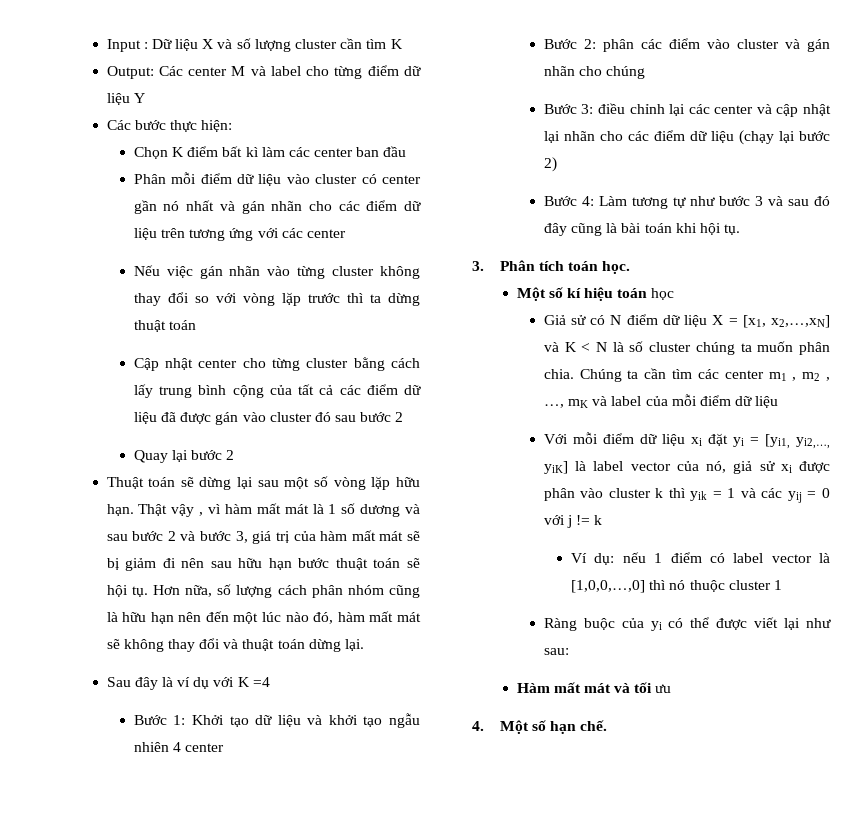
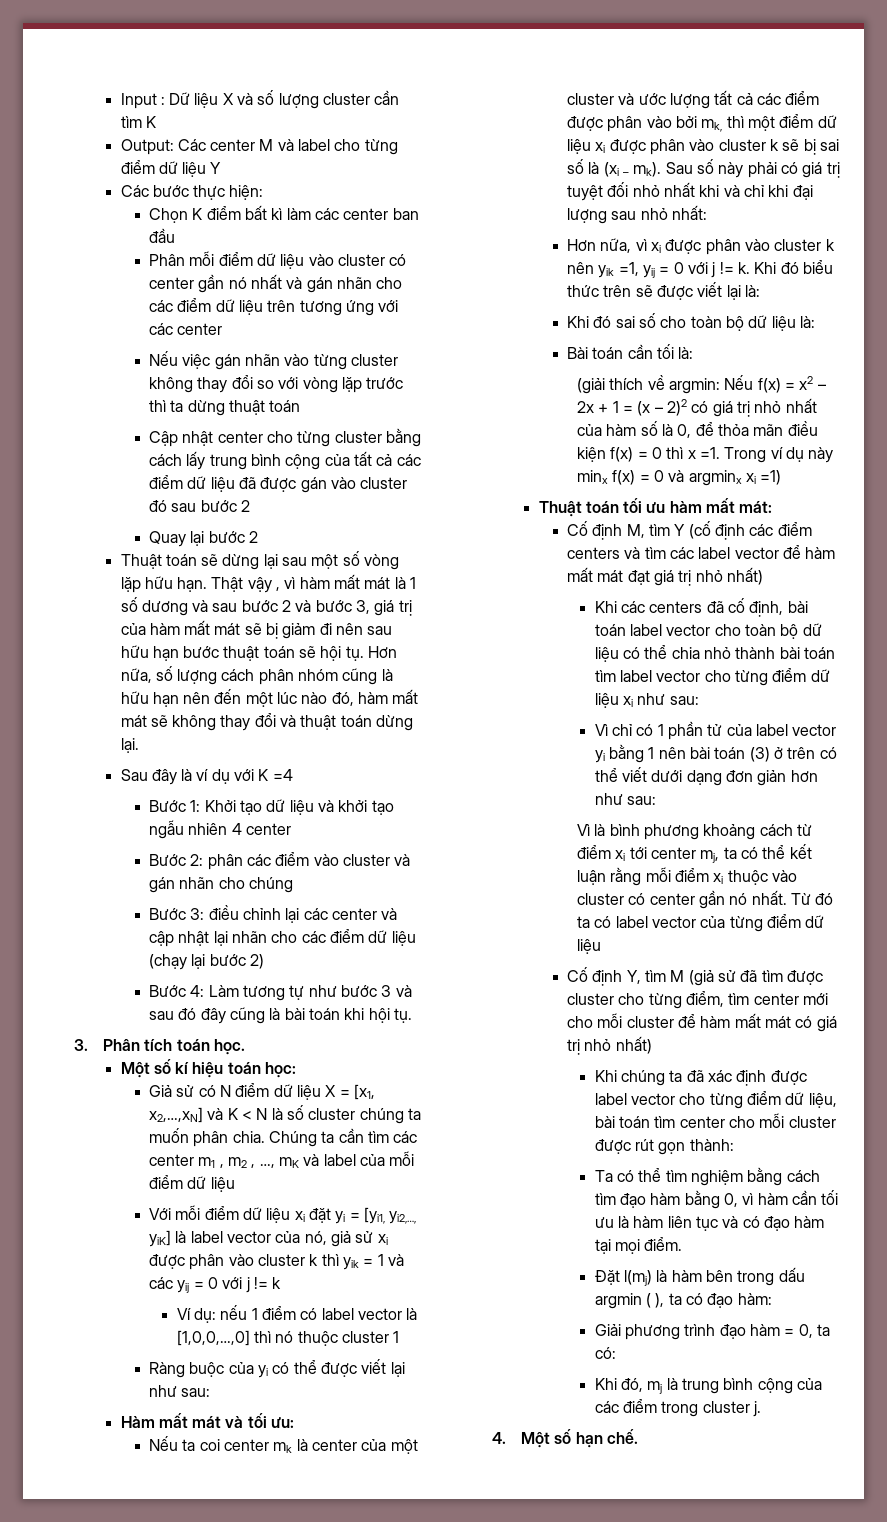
- Một số kí hiệu toán học
+ Một số kí hiệu toán học:
- Hàm mất mát và tối ưu
+ Hàm mất mát và tối ưu:
+ Nếu ta coi center mk là center của một cluster và ước lượng tất cả các điểm được phân vào bởi mk, thì một điểm dữ liệu xi được phân vào cluster k sẽ bị sai số là (xi – mk). Sau số này phải có giá trị tuyệt đối nhỏ nhất khi và chỉ khi đại lượng sau nhỏ nhất:
+ Hơn nữa, vì xi được phân vào cluster k nên yik =1, yij = 0 với j != k. Khi đó biểu thức trên sẽ được viết lại là:
+ Khi đó sai số cho toàn bộ dữ liệu là:
+ Bài toán cần tối là:
+ (giải thích về argmin: Nếu f(x) = x2 – 2x + 1 = (x – 2)2 có giá trị nhỏ nhất của hàm số là 0, để thỏa mãn điều kiện f(x) = 0 thì x =1. Trong ví dụ này minx f(x) = 0 và argminx xi =1)
+ Thuật toán tối ưu hàm mất mát:
+ Cố định M, tìm Y (cố định các điểm centers và tìm các label vector để hàm mất mát đạt giá trị nhỏ nhất)
+ Khi các centers đã cố định, bài toán label vector cho toàn bộ dữ liệu có thể chia nhỏ thành bài toán tìm label vector cho từng điểm dữ liệu xi như sau:
+ Vì chỉ có 1 phần tử của label vector yi bằng 1 nên bài toán (3) ở trên có thể viết dưới dạng đơn giản hơn như sau:
+ Vì là bình phương khoảng cách từ điểm xi tới center mj, ta có thể kết luận rằng mỗi điểm xi thuộc vào cluster có center gần nó nhất. Từ đó ta có label vector của từng điểm dữ liệu
+ Cố định Y, tìm M (giả sử đã tìm được cluster cho từng điểm, tìm center mới cho mỗi cluster để hàm mất mát có giá trị nhỏ nhất)
+ Khi chúng ta đã xác định được label vector cho từng điểm dữ liệu, bài toán tìm center cho mỗi cluster được rút gọn thành:
+ Ta có thể tìm nghiệm bằng cách tìm đạo hàm bằng 0, vì hàm cần tối ưu là hàm liên tục và có đạo hàm tại mọi điểm.
+ Đặt l(mj) là hàm bên trong dấu argmin ( ), ta có đạo hàm:
+ Giải phương trình đạo hàm = 0, ta có:
+ Khi đó, mj là trung bình cộng của các điểm trong cluster j.

